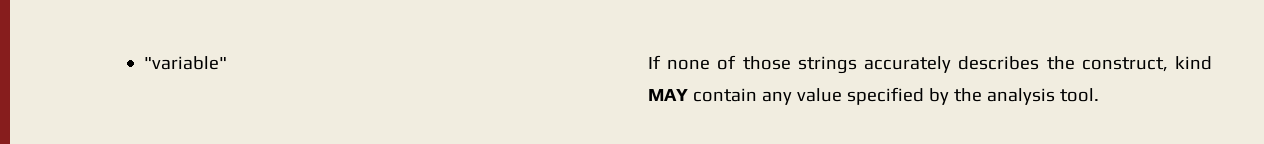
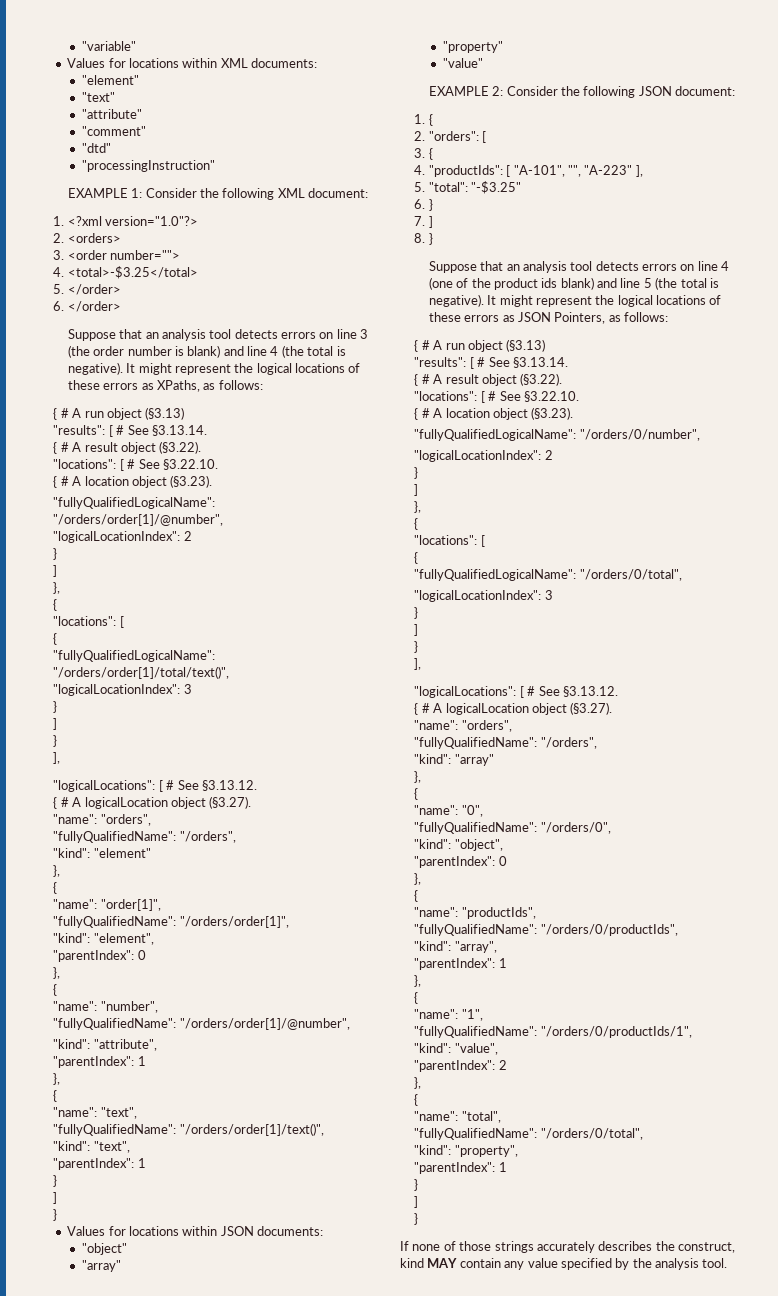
+ Values for locations within XML documents:
+ "element"
+ "text"
+ "attribute"
+ "comment"
+ "dtd"
+ "processingInstruction"
+ EXAMPLE 1: Consider the following XML document:
+ 1. <?xml version="1.0"?>
+ 2. <orders>
+ 3. <order number="">
+ 4. <total>-$3.25</total>
+ 5. </order>
+ 6. </order>
+ Suppose that an analysis tool detects errors on line 3 (the order number is blank) and line 4 (the total is negative). It might represent the logical locations of these errors as XPaths, as follows:
+ { # A run object (§3.13)
+ "results": [ # See §3.13.14.
+ { # A result object (§3.22).
+ "locations": [ # See §3.22.10.
+ { # A location object (§3.23).
+ "fullyQualifiedLogicalName": "/orders/order[1]/@number",
+ "logicalLocationIndex": 2
+ }
+ ]
+ },
+ {
+ "locations": [
+ {
+ "fullyQualifiedLogicalName": "/orders/order[1]/total/text()",
+ "logicalLocationIndex": 3
+ }
+ ]
+ }
+ ],
+ "logicalLocations": [ # See §3.13.12.
+ { # A logicalLocation object (§3.27).
+ "name": "orders",
+ "fullyQualifiedName": "/orders",
+ "kind": "element"
+ },
+ {
+ "name": "order[1]",
+ "fullyQualifiedName": "/orders/order[1]",
+ "kind": "element",
+ "parentIndex": 0
+ },
+ {
+ "name": "number",
+ "fullyQualifiedName": "/orders/order[1]/@number",
+ "kind": "attribute",
+ "parentIndex": 1
+ },
+ {
+ "name": "text",
+ "fullyQualifiedName": "/orders/order[1]/text()",
+ "kind": "text",
+ "parentIndex": 1
+ }
+ ]
+ }
+ Values for locations within JSON documents:
+ "object"
+ "array"
+ "property"
+ "value"
+ EXAMPLE 2: Consider the following JSON document:
+ 1. {
+ 2. "orders": [
+ 3. {
+ 4. "productIds": [ "A-101", "", "A-223" ],
+ 5. "total": "-$3.25"
+ 6. }
+ 7. ]
+ 8. }
+ Suppose that an analysis tool detects errors on line 4 (one of the product ids blank) and line 5 (the total is negative). It might represent the logical locations of these errors as JSON Pointers, as follows:
+ { # A run object (§3.13)
+ "results": [ # See §3.13.14.
+ { # A result object (§3.22).
+ "locations": [ # See §3.22.10.
+ { # A location object (§3.23).
+ "fullyQualifiedLogicalName": "/orders/0/number",
+ "logicalLocationIndex": 2
+ }
+ ]
+ },
+ {
+ "locations": [
+ {
+ "fullyQualifiedLogicalName": "/orders/0/total",
+ "logicalLocationIndex": 3
+ }
+ ]
+ }
+ ],
+ "logicalLocations": [ # See §3.13.12.
+ { # A logicalLocation object (§3.27).
+ "name": "orders",
+ "fullyQualifiedName": "/orders",
+ "kind": "array"
+ },
+ {
+ "name": "0",
+ "fullyQualifiedName": "/orders/0",
+ "kind": "object",
+ "parentIndex": 0
+ },
+ {
+ "name": "productIds",
+ "fullyQualifiedName": "/orders/0/productIds",
+ "kind": "array",
+ "parentIndex": 1
+ },
+ {
+ "name": "1",
+ "fullyQualifiedName": "/orders/0/productIds/1",
+ "kind": "value",
+ "parentIndex": 2
+ },
+ {
+ "name": "total",
+ "fullyQualifiedName": "/orders/0/total",
+ "kind": "property",
+ "parentIndex": 1
+ }
+ ]
+ }

